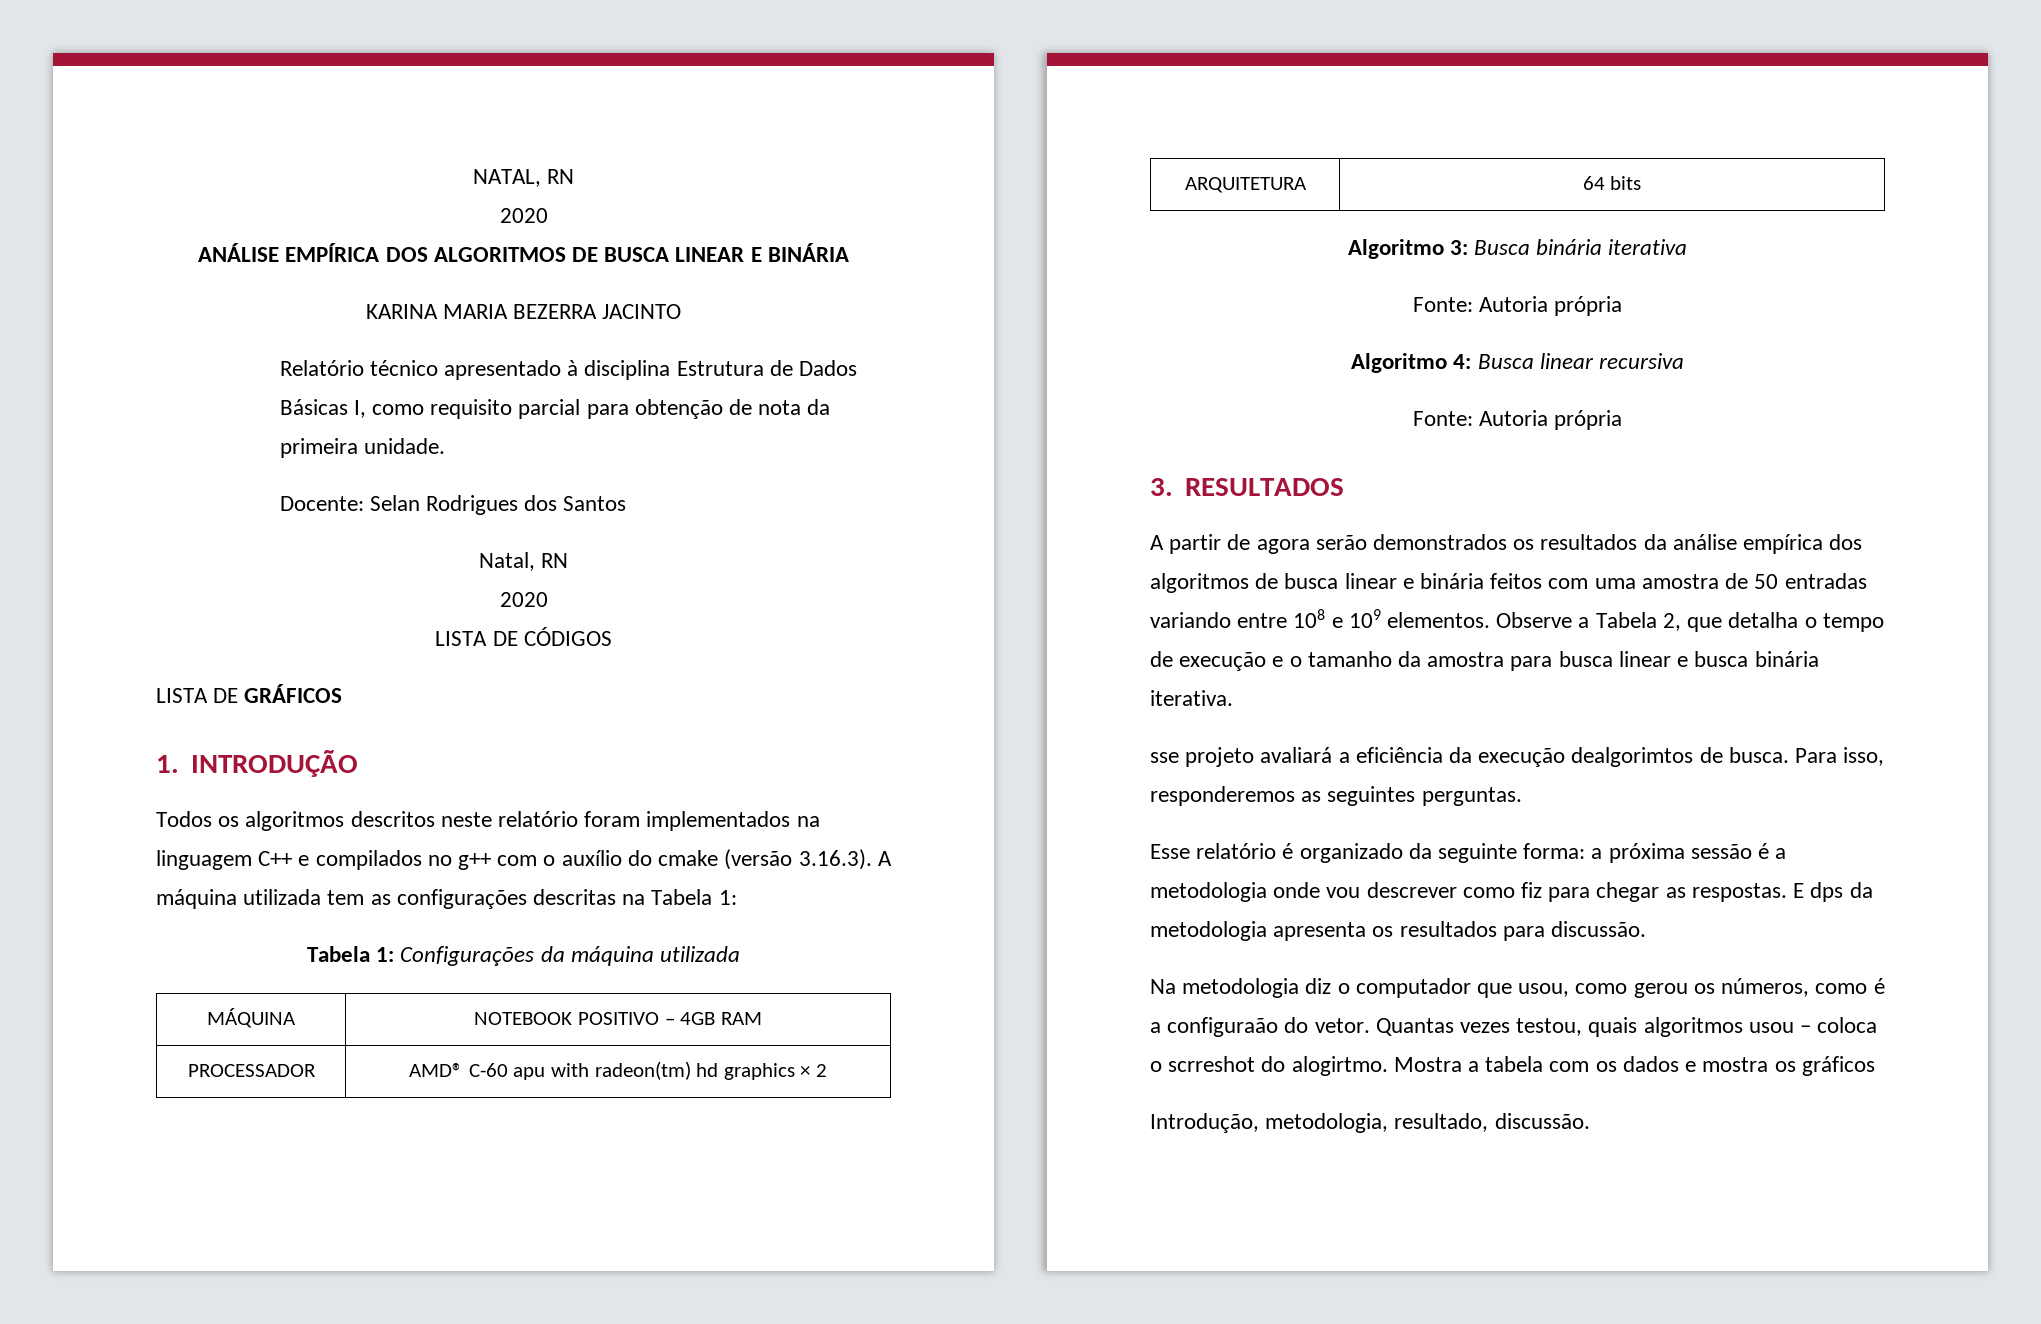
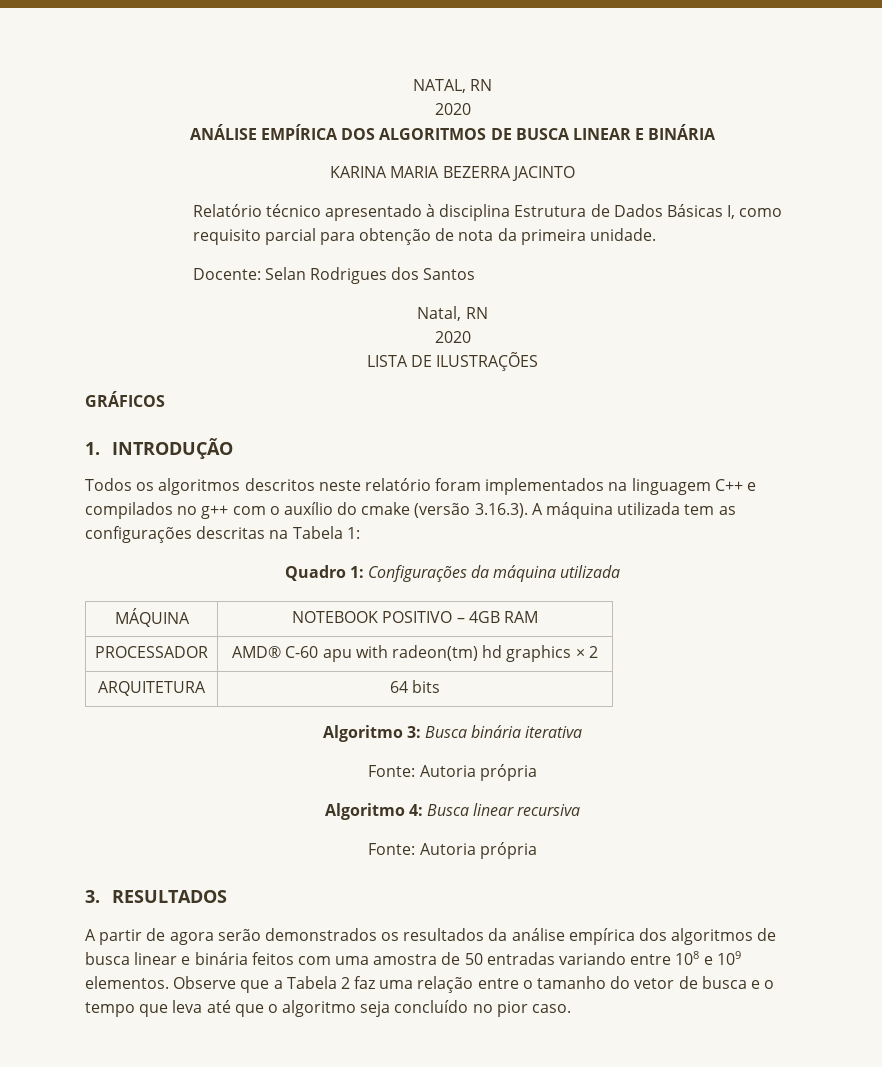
- LISTA DE CÓDIGOS
- LISTA DE GRÁFICOS
+ LISTA DE ILUSTRAÇÕES
+ GRÁFICOS
- Tabela 1: Configurações da máquina utilizada
+ Quadro 1: Configurações da máquina utilizada
- Observe a Tabela 2, que detalha o tempo de execução e o tamanho da amostra para busca linear e busca binária iterativa.
- sse projeto avaliará a eficiência da execução dealgorimtos de busca. Para isso, responderemos as seguintes perguntas.
- Esse relatório é organizado da seguinte forma: a próxima sessão é a metodologia onde vou descrever como fiz para chegar as respostas. E dps da metodologia apresenta os resultados para discussão.
- Na metodologia diz o computador que usou, como gerou os números, como é a configuraão do vetor. Quantas vezes testou, quais algoritmos usou – coloca o scrreshot do alogirtmo. Mostra a tabela com os dados e mostra os gráficos
- Introdução, metodologia, resultado, discussão.
+ Observe que a Tabela 2 faz uma relação entre o tamanho do vetor de busca e o tempo que leva até que o algoritmo seja concluído no pior caso.

